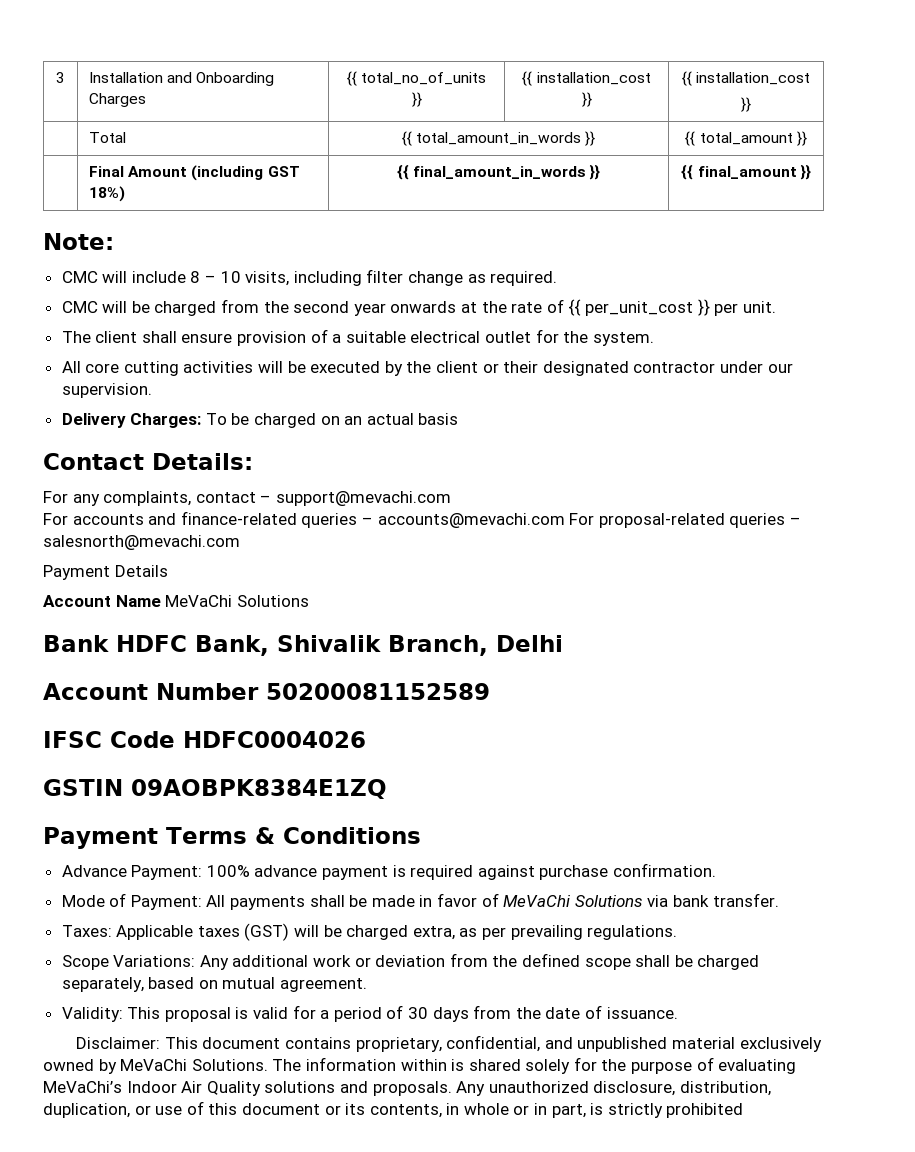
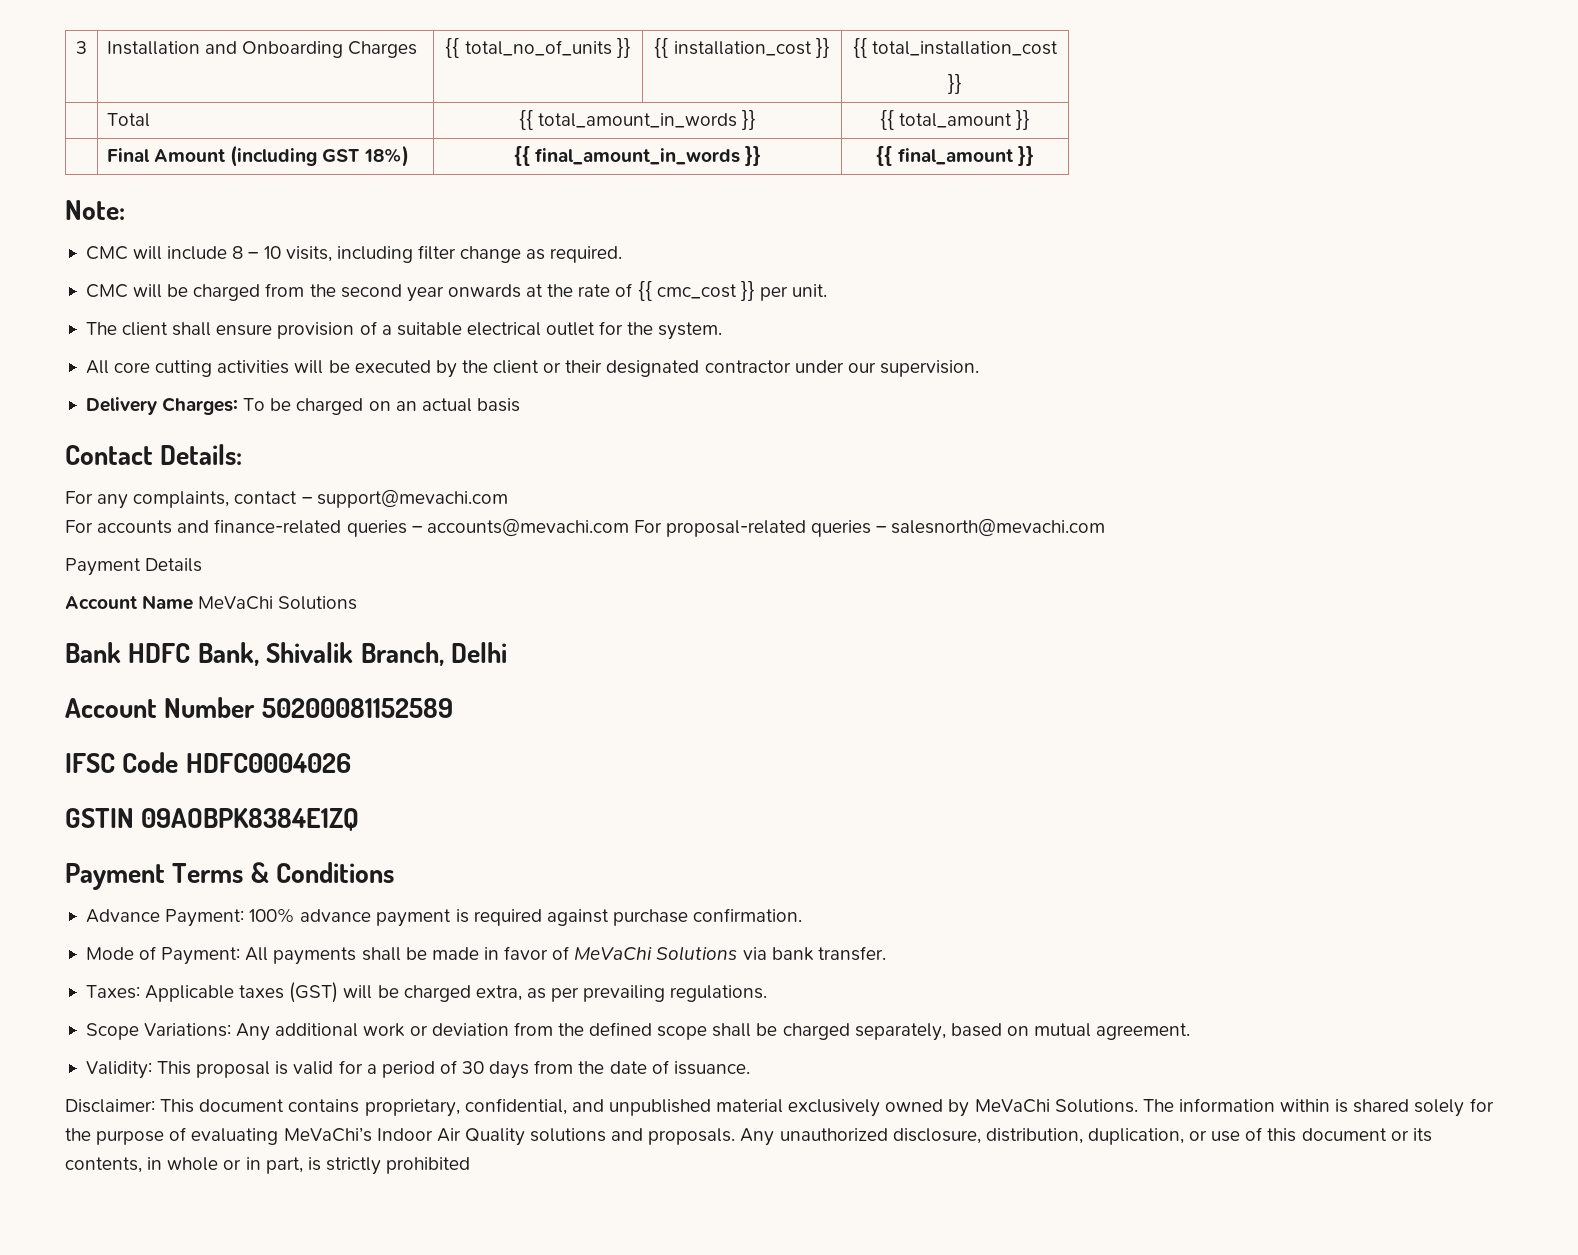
- 3 | Installation and Onboarding Charges | {{ total_no_of_units }} | {{ installation_cost }} | {{ installation_cost
+ 3 | Installation and Onboarding Charges | {{ total_no_of_units }} | {{ installation_cost }} | {{ total_installation_cost
- CMC will be charged from the second year onwards at the rate of {{ per_unit_cost }} per unit.
+ CMC will be charged from the second year onwards at the rate of {{ cmc_cost }} per unit.

